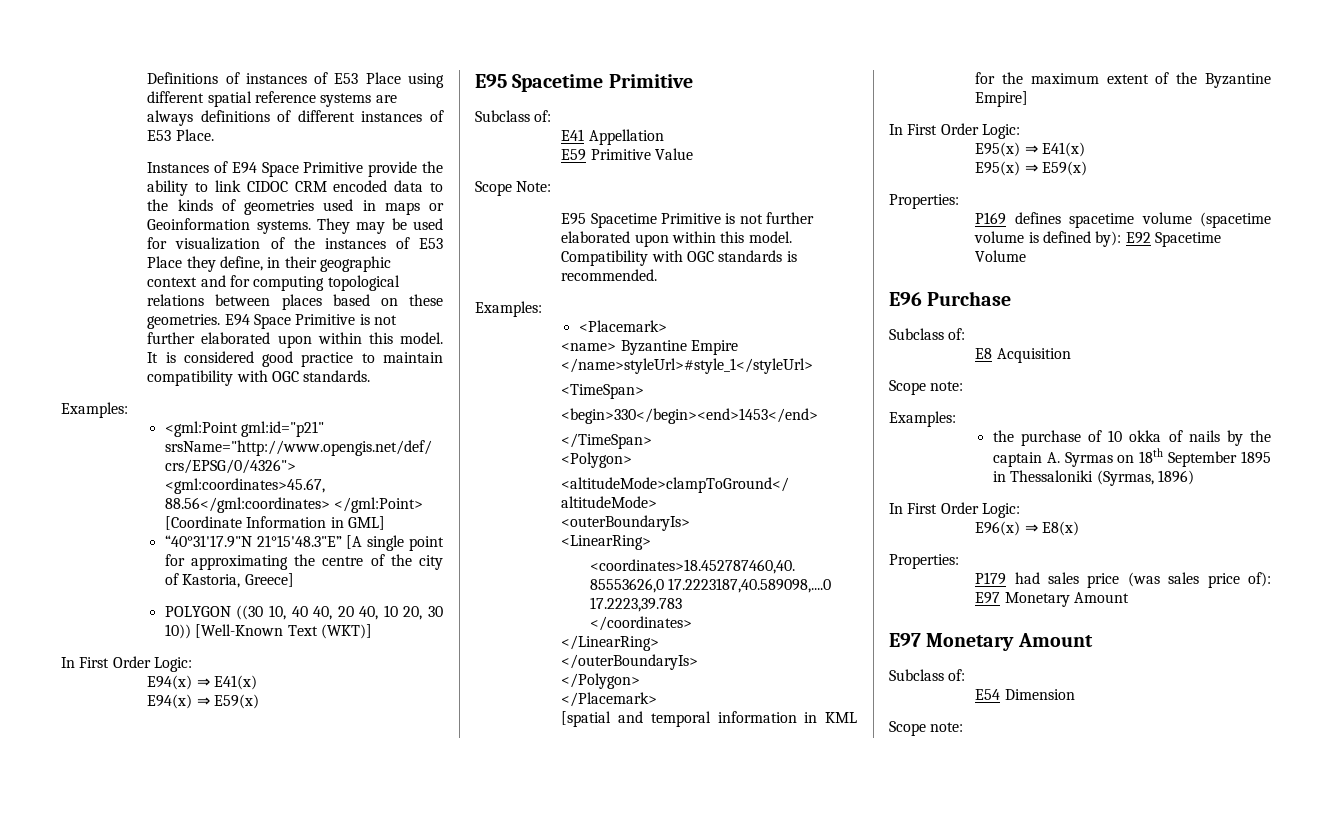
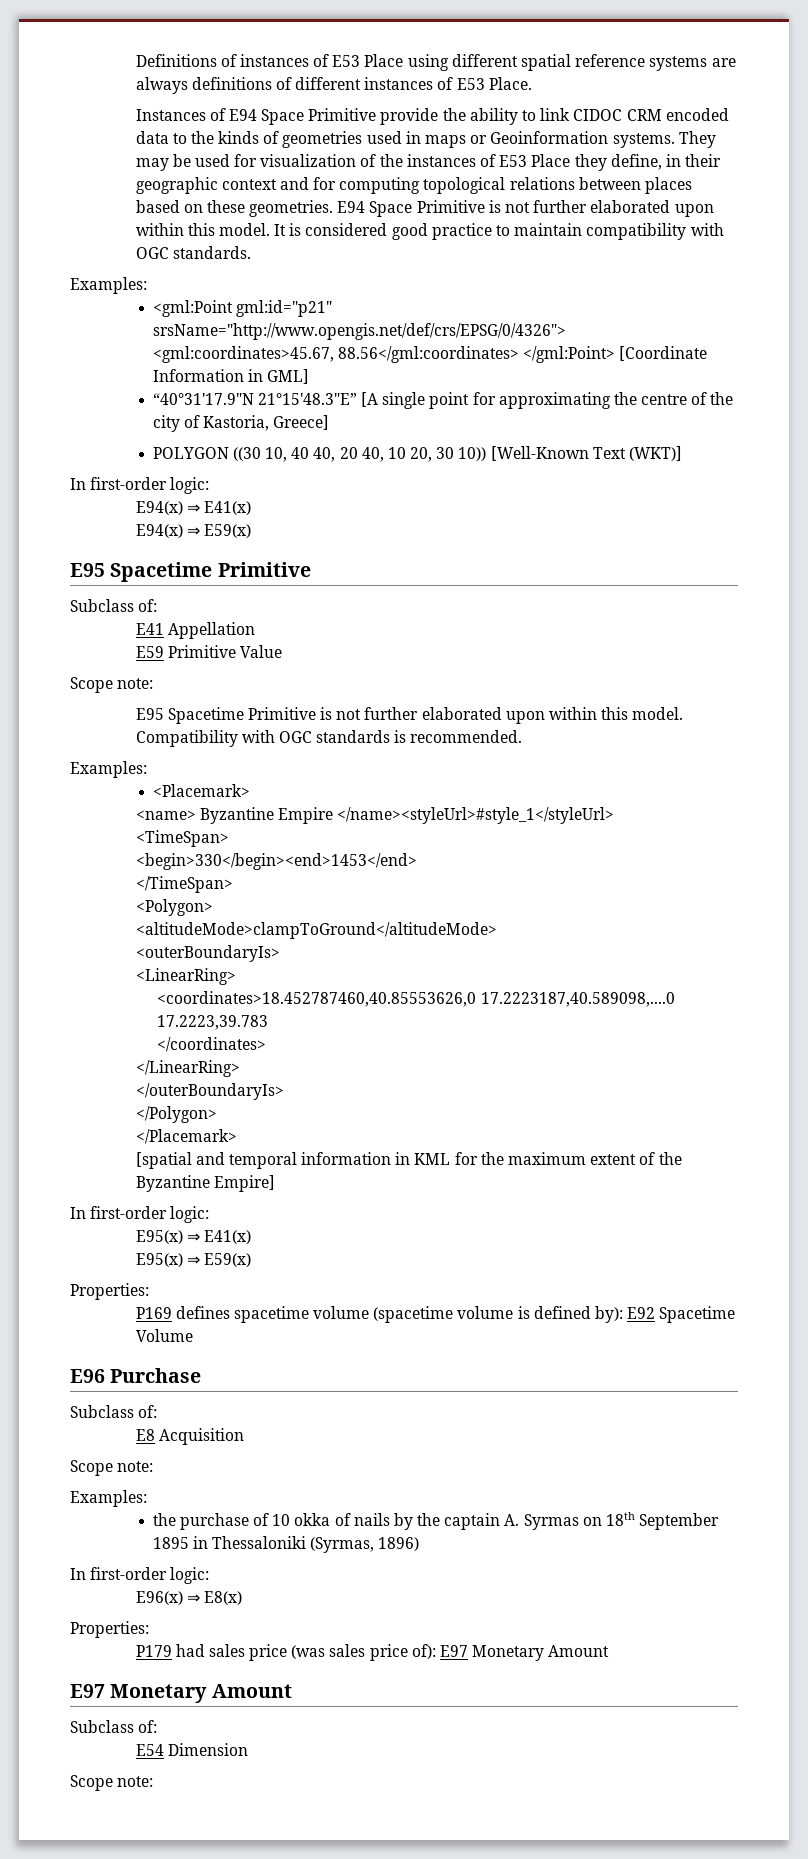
  POLYGON ((30 10, 40 40, 20 40, 10 20, 30 10)) [Well-Known Text (WKT)]
- In First Order Logic:
+ In first-order logic:
  E59 Primitive Value
- Scope Note:
+ Scope note:
- <name> Byzantine Empire </name>styleUrl>#style_1</styleUrl>
+ <name> Byzantine Empire </name><styleUrl>#style_1</styleUrl>
  [spatial and temporal information in KML for the maximum extent of the Byzantine Empire]
- In First Order Logic:
+ In first-order logic:
  the purchase of 10 okka of nails by the captain A. Syrmas on 18th September 1895 in Thessaloniki (Syrmas, 1896)
- In First Order Logic:
+ In first-order logic:

